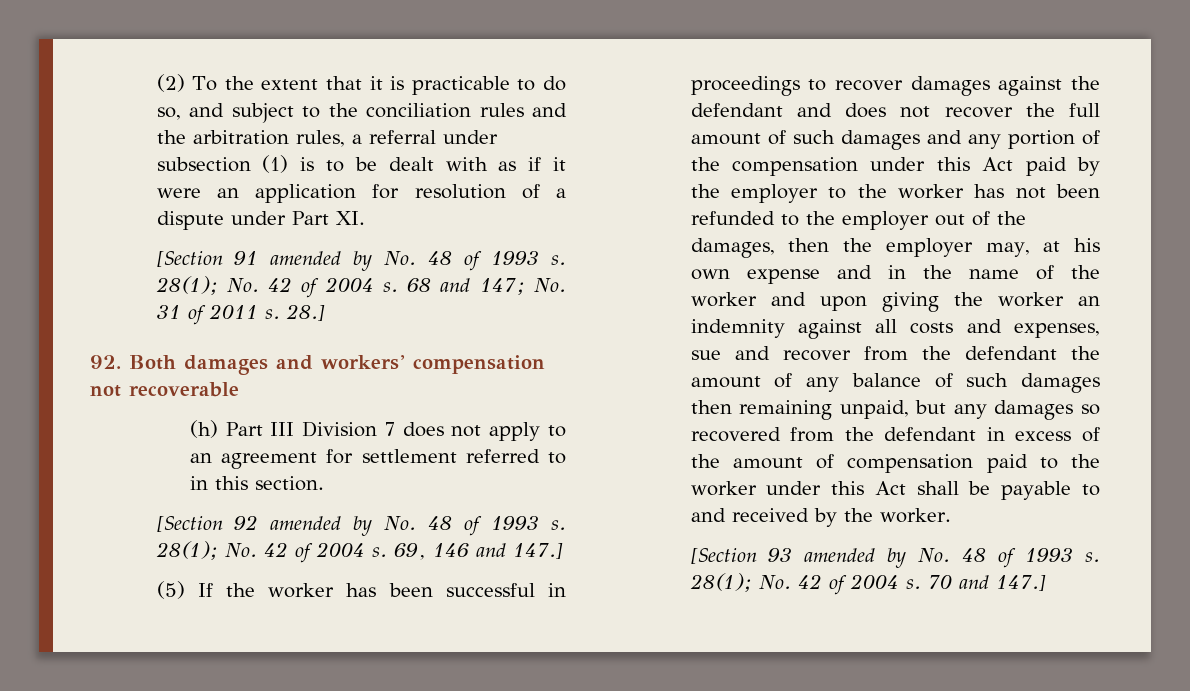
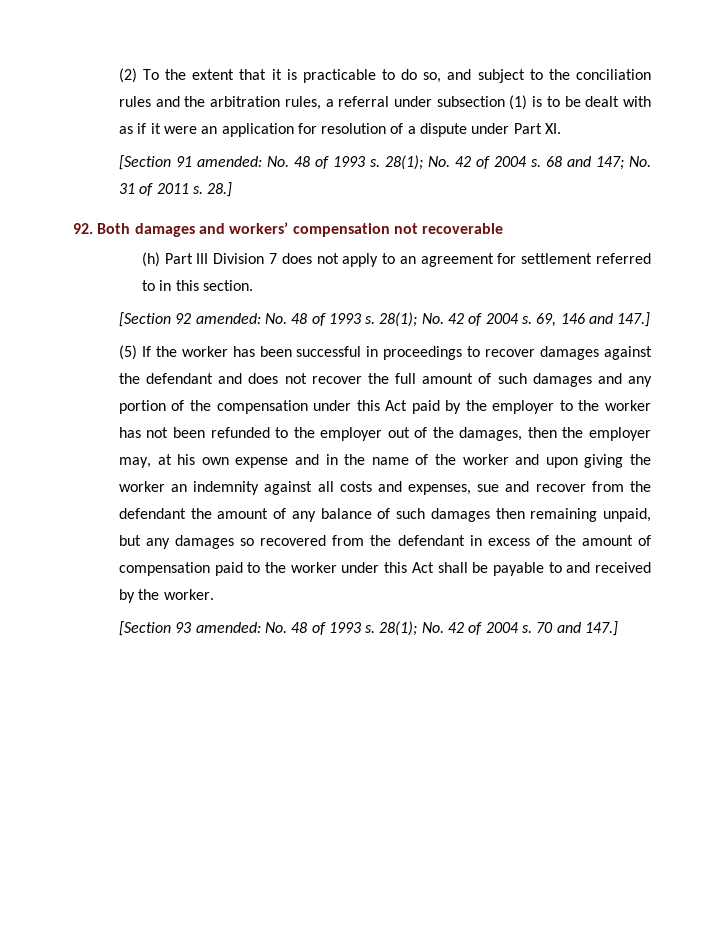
- [Section 91 amended by No. 48 of 1993 s.
+ [Section 91 amended: No. 48 of 1993 s.
- [Section 92 amended by No. 48 of 1993 s.
+ [Section 92 amended: No. 48 of 1993 s.
- [Section 93 amended by No. 48 of 1993 s.
+ [Section 93 amended: No. 48 of 1993 s.

